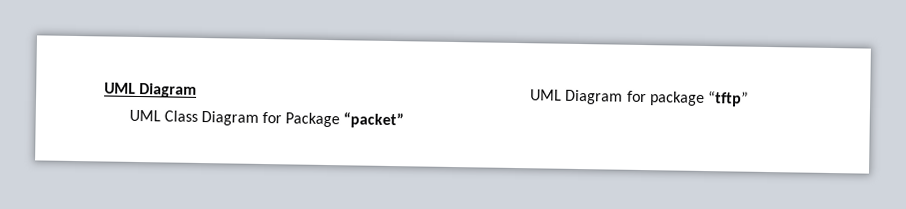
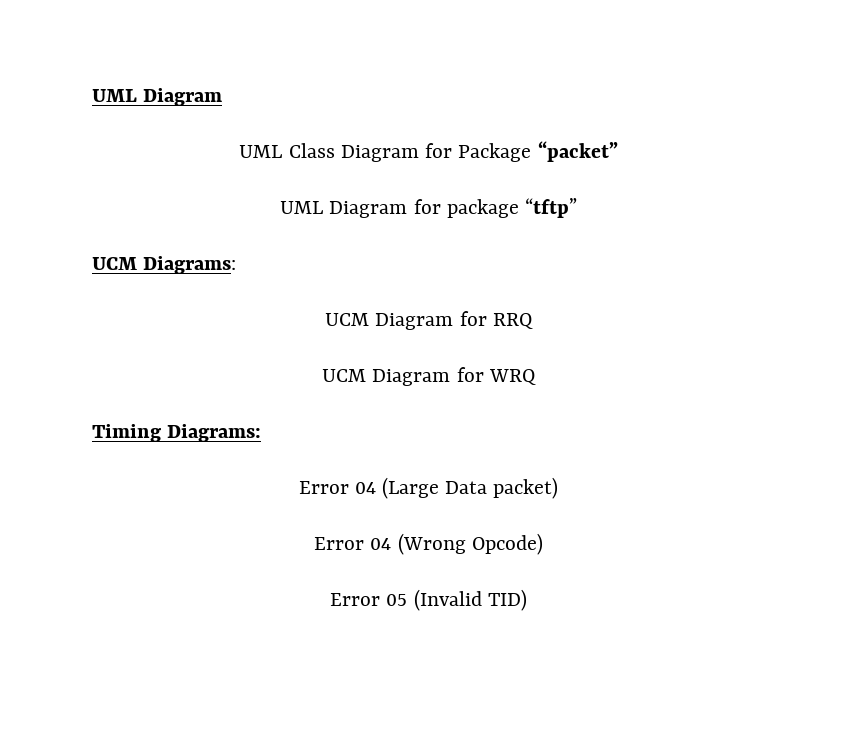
+ UCM Diagrams:
+ UCM Diagram for RRQ
+ UCM Diagram for WRQ
+ Timing Diagrams:
+ Error 04 (Large Data packet)
+ Error 04 (Wrong Opcode)
+ Error 05 (Invalid TID)

